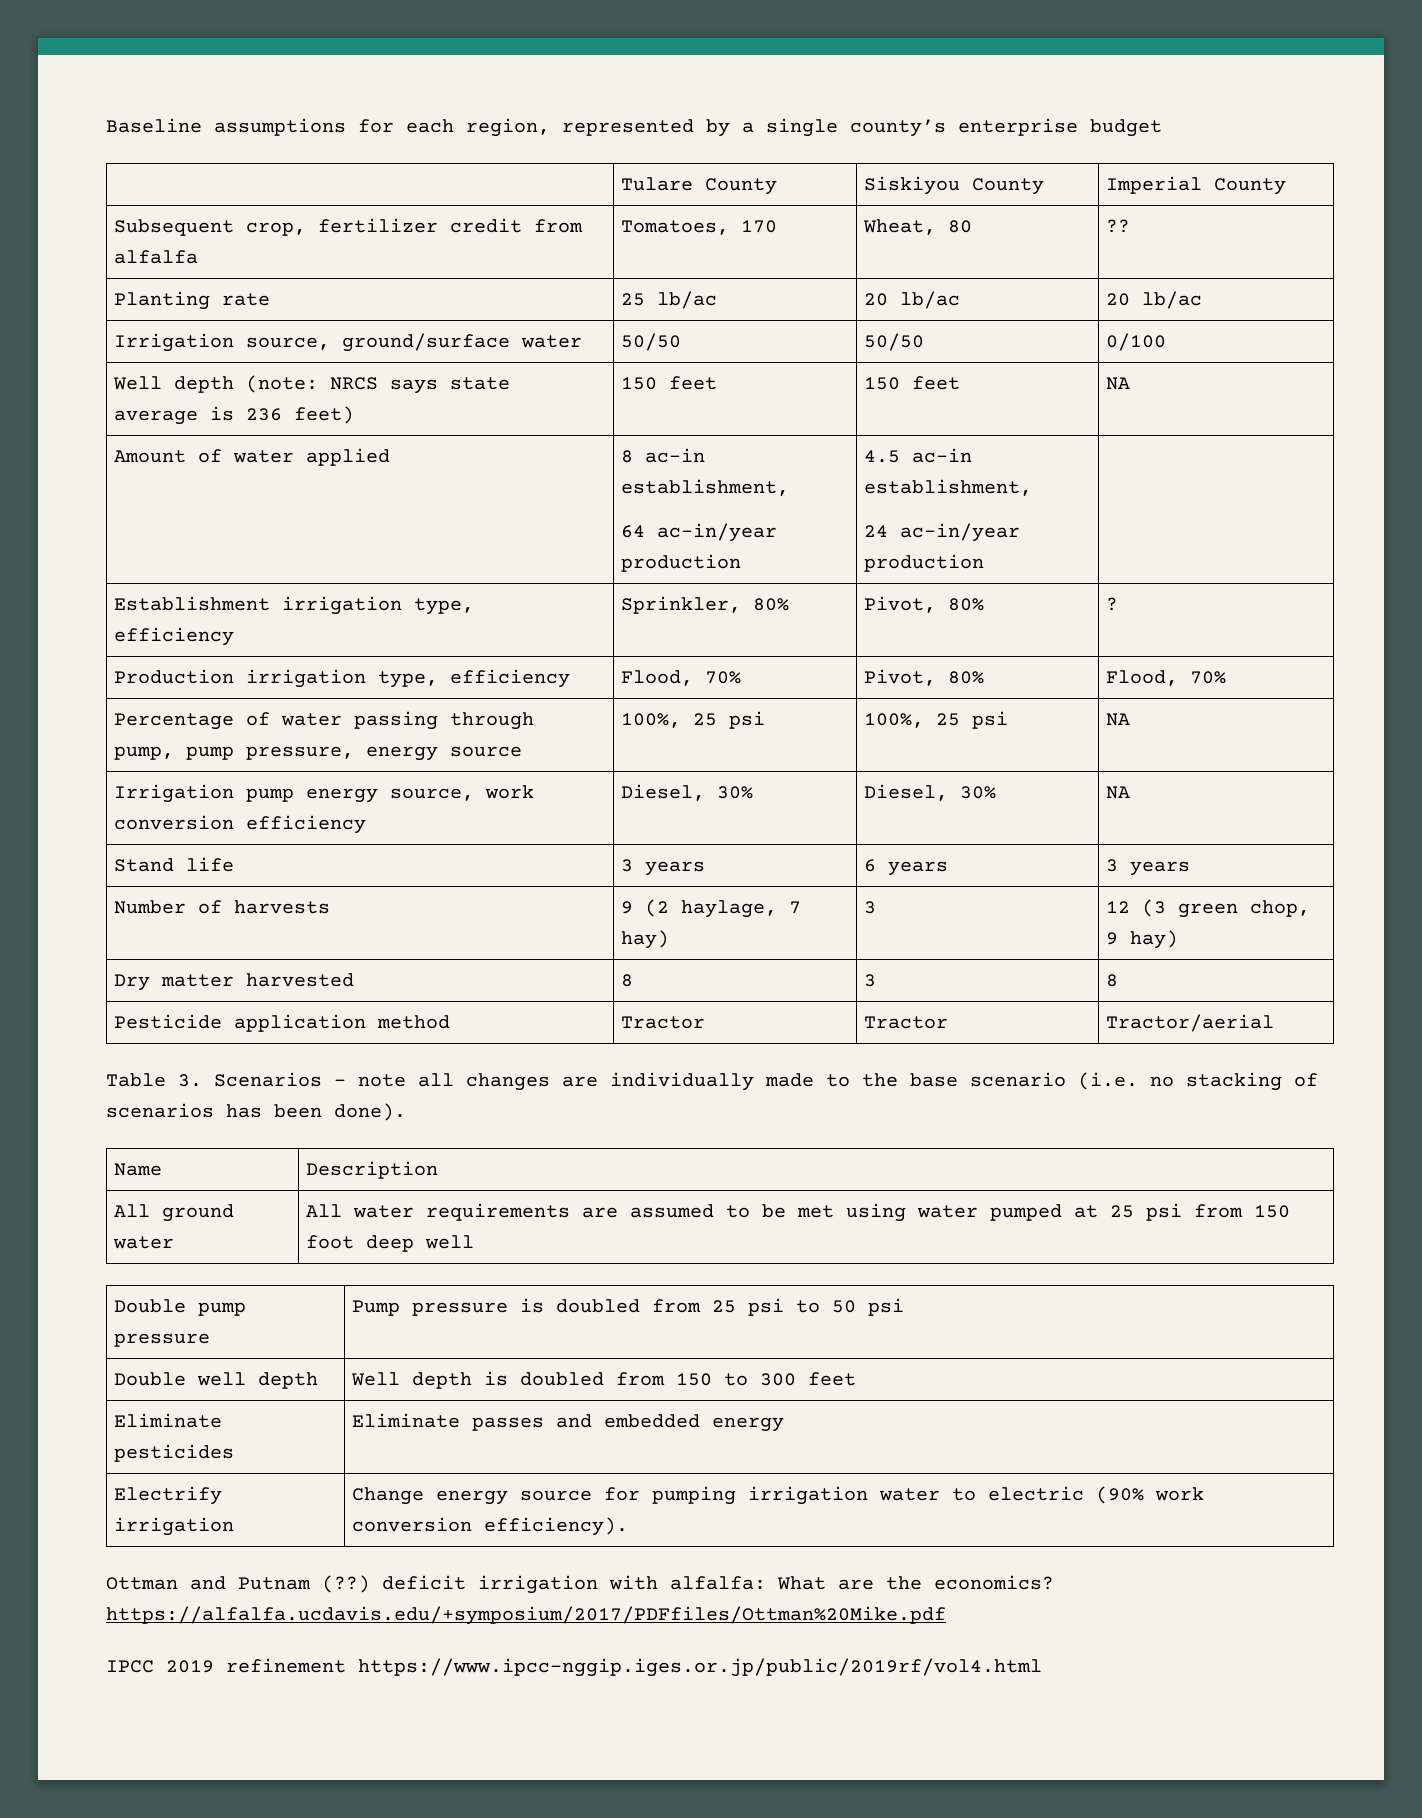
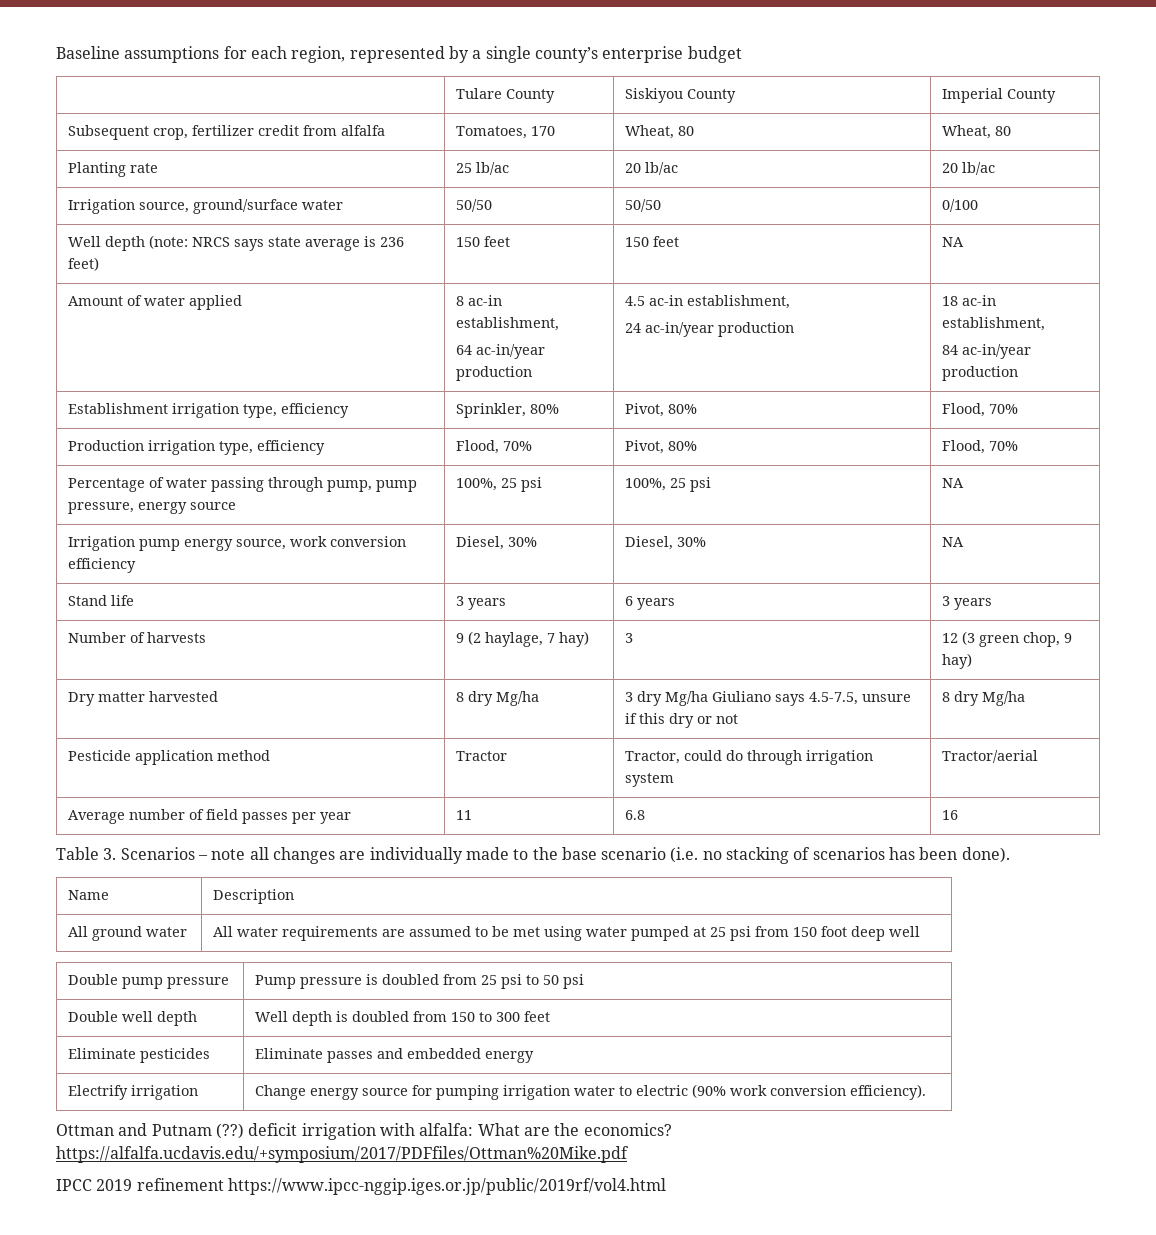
- Subsequent crop, fertilizer credit from alfalfa | Tomatoes, 170 | Wheat, 80 | ??
+ Subsequent crop, fertilizer credit from alfalfa | Tomatoes, 170 | Wheat, 80 | Wheat, 80
  Amount of water applied | 8 ac-in establishment,
  64 ac-in/year production | 4.5 ac-in establishment,
- 24 ac-in/year production |
+ 24 ac-in/year production | 18 ac-in establishment,
+ 84 ac-in/year production
- Establishment irrigation type, efficiency | Sprinkler, 80% | Pivot, 80% | ?
+ Establishment irrigation type, efficiency | Sprinkler, 80% | Pivot, 80% | Flood, 70%
- Dry matter harvested | 8 | 3 | 8
+ Dry matter harvested | 8 dry Mg/ha | 3 dry Mg/ha Giuliano says 4.5-7.5, unsure if this dry or not | 8 dry Mg/ha
- Pesticide application method | Tractor | Tractor | Tractor/aerial
+ Pesticide application method | Tractor | Tractor, could do through irrigation system | Tractor/aerial
+ Average number of field passes per year | 11 | 6.8 | 16

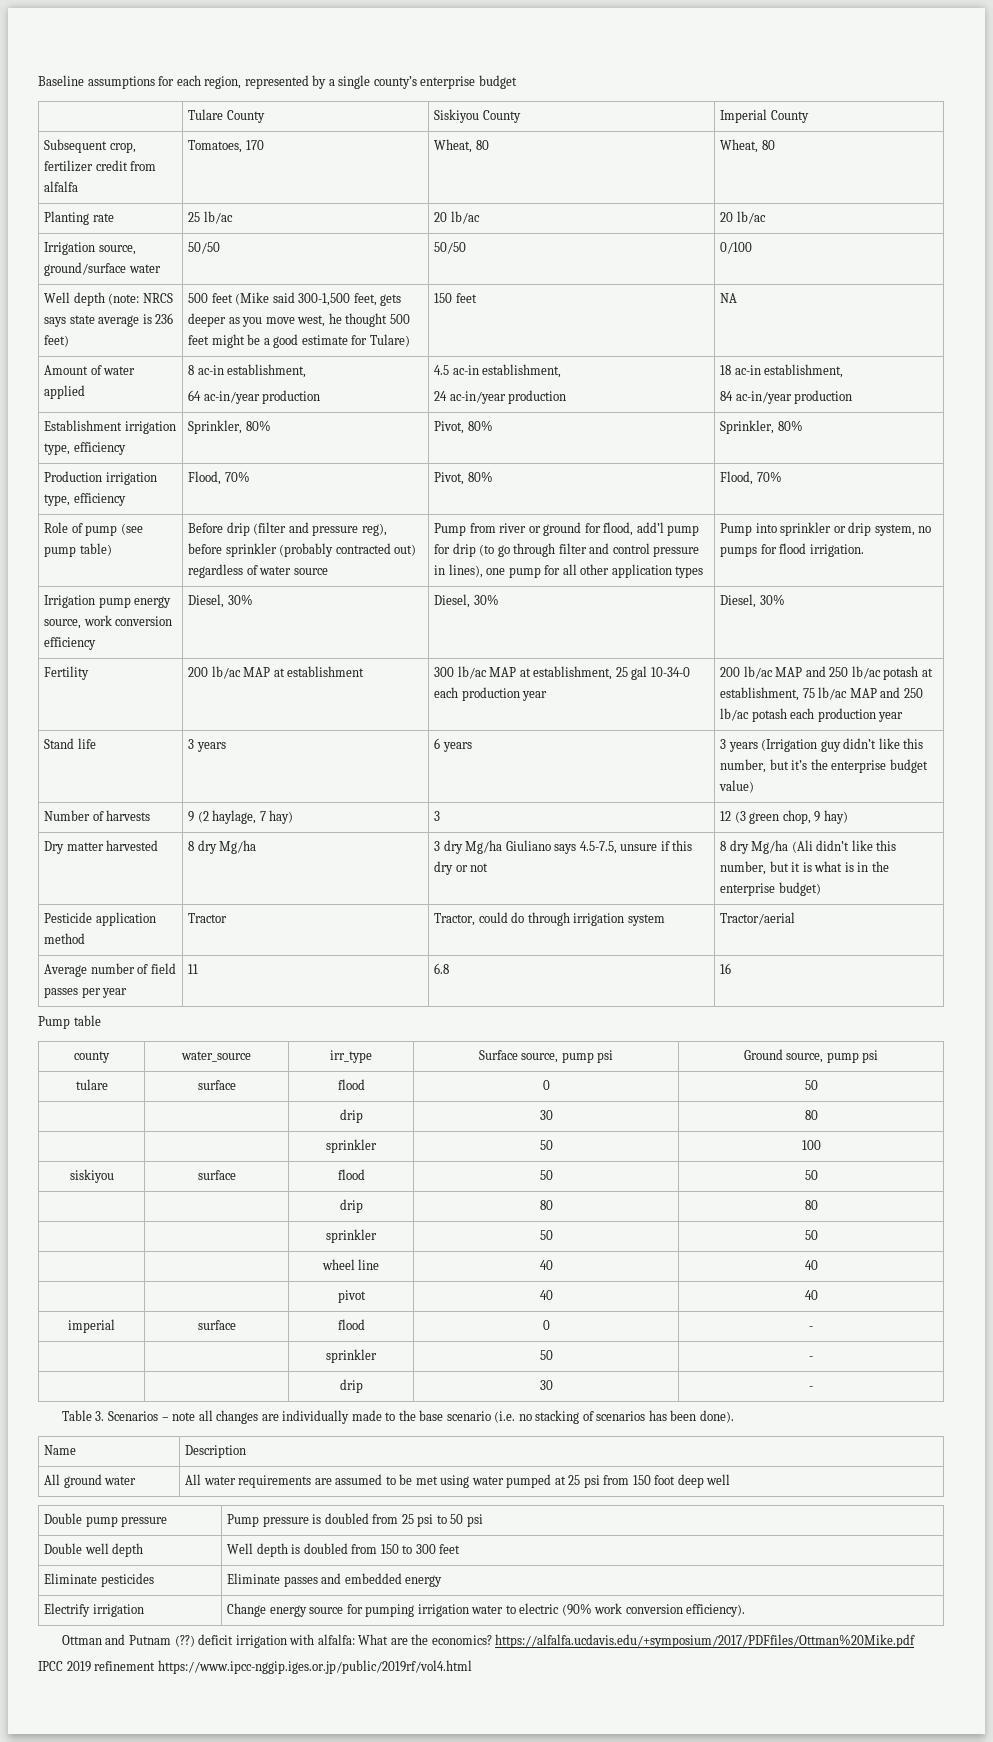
- Well depth (note: NRCS says state average is 236 feet) | 150 feet | 150 feet | NA
+ Well depth (note: NRCS says state average is 236 feet) | 500 feet (Mike said 300-1,500 feet, gets deeper as you move west, he thought 500 feet might be a good estimate for Tulare) | 150 feet | NA
- Establishment irrigation type, efficiency | Sprinkler, 80% | Pivot, 80% | Flood, 70%
+ Establishment irrigation type, efficiency | Sprinkler, 80% | Pivot, 80% | Sprinkler, 80%
- Percentage of water passing through pump, pump pressure, energy source | 100%, 25 psi | 100%, 25 psi | NA
+ Role of pump (see pump table) | Before drip (filter and pressure reg), before sprinkler (probably contracted out) regardless of water source | Pump from river or ground for flood, add’l pump for drip (to go through filter and control pressure in lines), one pump for all other application types | Pump into sprinkler or drip system, no pumps for flood irrigation.
- Irrigation pump energy source, work conversion efficiency | Diesel, 30% | Diesel, 30% | NA
+ Irrigation pump energy source, work conversion efficiency | Diesel, 30% | Diesel, 30% | Diesel, 30%
+ Fertility | 200 lb/ac MAP at establishment | 300 lb/ac MAP at establishment, 25 gal 10-34-0 each production year | 200 lb/ac MAP and 250 lb/ac potash at establishment, 75 lb/ac MAP and 250 lb/ac potash each production year
- Stand life | 3 years | 6 years | 3 years
+ Stand life | 3 years | 6 years | 3 years (Irrigation guy didn’t like this number, but it’s the enterprise budget value)
- Dry matter harvested | 8 dry Mg/ha | 3 dry Mg/ha Giuliano says 4.5-7.5, unsure if this dry or not | 8 dry Mg/ha
+ Dry matter harvested | 8 dry Mg/ha | 3 dry Mg/ha Giuliano says 4.5-7.5, unsure if this dry or not | 8 dry Mg/ha (Ali didn’t like this number, but it is what is in the enterprise budget)
+ Pump table
+ county | water_source | irr_type | Surface source, pump psi | Ground source, pump psi
+ tulare | surface | flood | 0 | 50
+ | | drip | 30 | 80
+ | | sprinkler | 50 | 100
+ siskiyou | surface | flood | 50 | 50
+ | | drip | 80 | 80
+ | | sprinkler | 50 | 50
+ | | wheel line | 40 | 40
+ | | pivot | 40 | 40
+ imperial | surface | flood | 0 | -
+ | | sprinkler | 50 | -
+ | | drip | 30 | -

